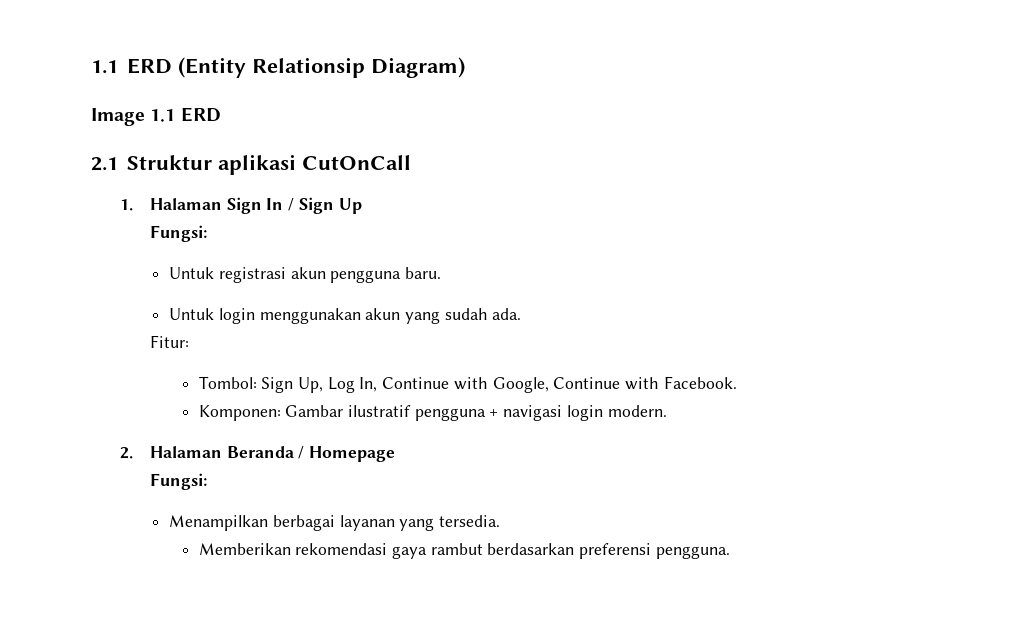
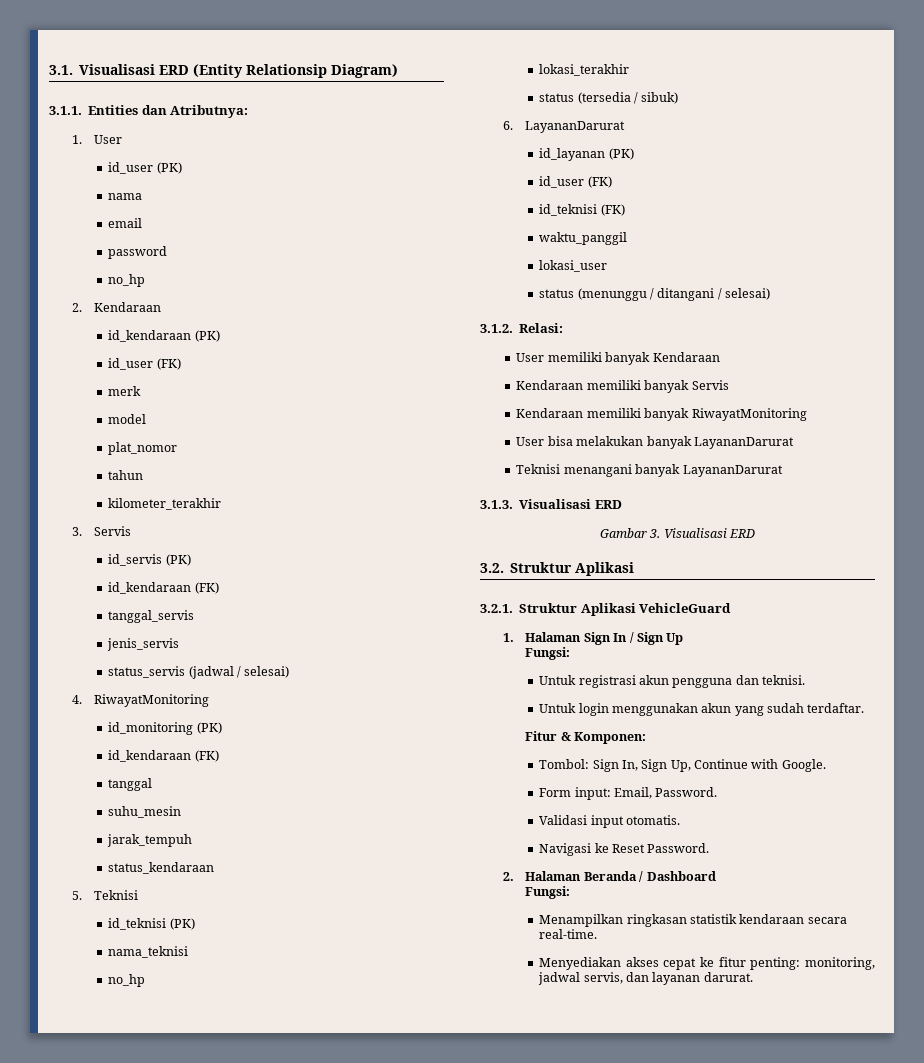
- 1.1 ERD (Entity Relationsip Diagram)
+ 3.1. Visualisasi ERD (Entity Relationsip Diagram)
- Image 1.1 ERD
- 2.1 Struktur aplikasi CutOnCall
+ 3.1.1. Entities dan Atributnya:
+ 1. User
+ id_user (PK)
+ nama
+ email
+ password
+ no_hp
+ 2. Kendaraan
+ id_kendaraan (PK)
+ id_user (FK)
+ merk
+ model
+ plat_nomor
+ tahun
+ kilometer_terakhir
+ 3. Servis
+ id_servis (PK)
+ id_kendaraan (FK)
+ tanggal_servis
+ jenis_servis
+ status_servis (jadwal / selesai)
+ 4. RiwayatMonitoring
+ id_monitoring (PK)
+ id_kendaraan (FK)
+ tanggal
+ suhu_mesin
+ jarak_tempuh
+ status_kendaraan
+ 5. Teknisi
+ id_teknisi (PK)
+ nama_teknisi
+ no_hp
+ lokasi_terakhir
+ status (tersedia / sibuk)
+ 6. LayananDarurat
+ id_layanan (PK)
+ id_user (FK)
+ id_teknisi (FK)
+ waktu_panggil
+ lokasi_user
+ status (menunggu / ditangani / selesai)
+ 3.1.2. Relasi:
+ User memiliki banyak Kendaraan
+ Kendaraan memiliki banyak Servis
+ Kendaraan memiliki banyak RiwayatMonitoring
+ User bisa melakukan banyak LayananDarurat
+ Teknisi menangani banyak LayananDarurat
+ 3.1.3. Visualisasi ERD
+ Gambar 3. Visualisasi ERD
+ 3.2. Struktur Aplikasi
+ 3.2.1. Struktur Aplikasi VehicleGuard
- Untuk registrasi akun pengguna baru.
+ Untuk registrasi akun pengguna dan teknisi.
- Untuk login menggunakan akun yang sudah ada.
- Fitur:
- Tombol: Sign Up, Log In, Continue with Google, Continue with Facebook.
- Komponen: Gambar ilustratif pengguna + navigasi login modern.
+ Untuk login menggunakan akun yang sudah terdaftar.
+ Fitur & Komponen:
+ Tombol: Sign In, Sign Up, Continue with Google.
+ Form input: Email, Password.
+ Validasi input otomatis.
+ Navigasi ke Reset Password.
- 2. Halaman Beranda / Homepage
+ 2. Halaman Beranda / Dashboard
- Menampilkan berbagai layanan yang tersedia.
- Memberikan rekomendasi gaya rambut berdasarkan preferensi pengguna.
+ Menampilkan ringkasan statistik kendaraan secara real-time.
+ Menyediakan akses cepat ke fitur penting: monitoring, jadwal servis, dan layanan darurat.

